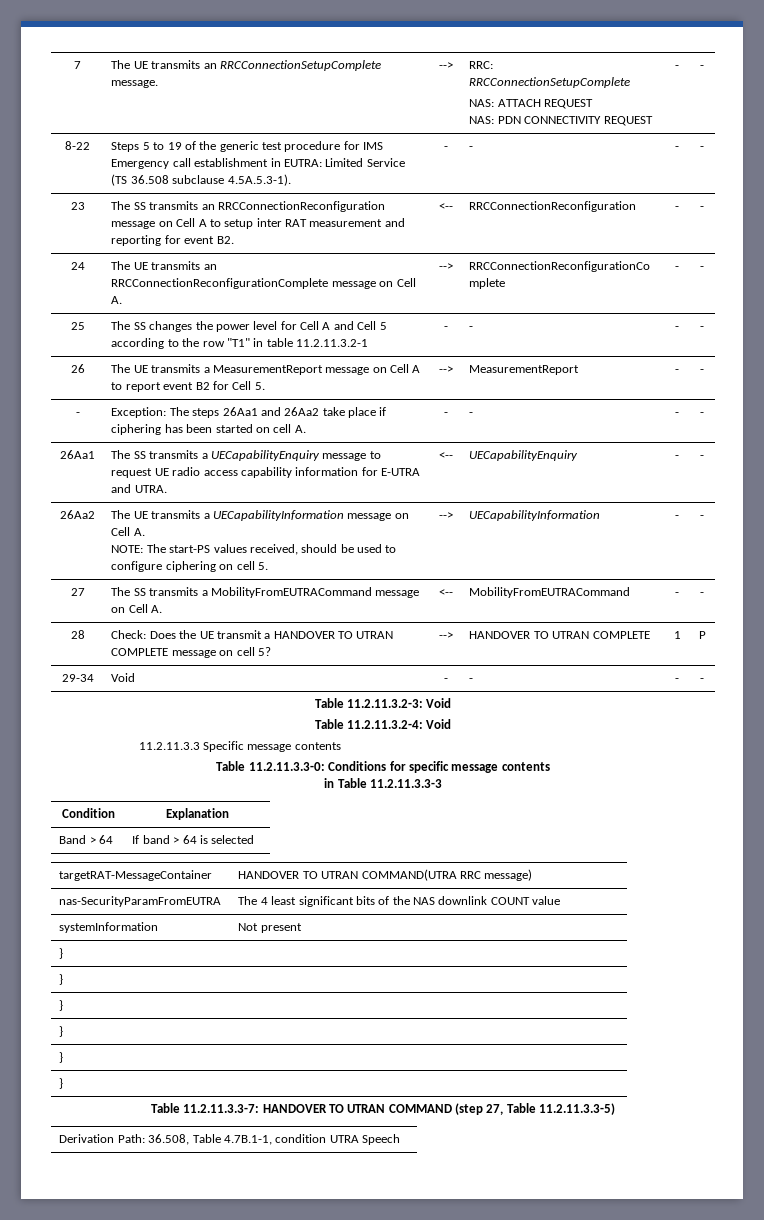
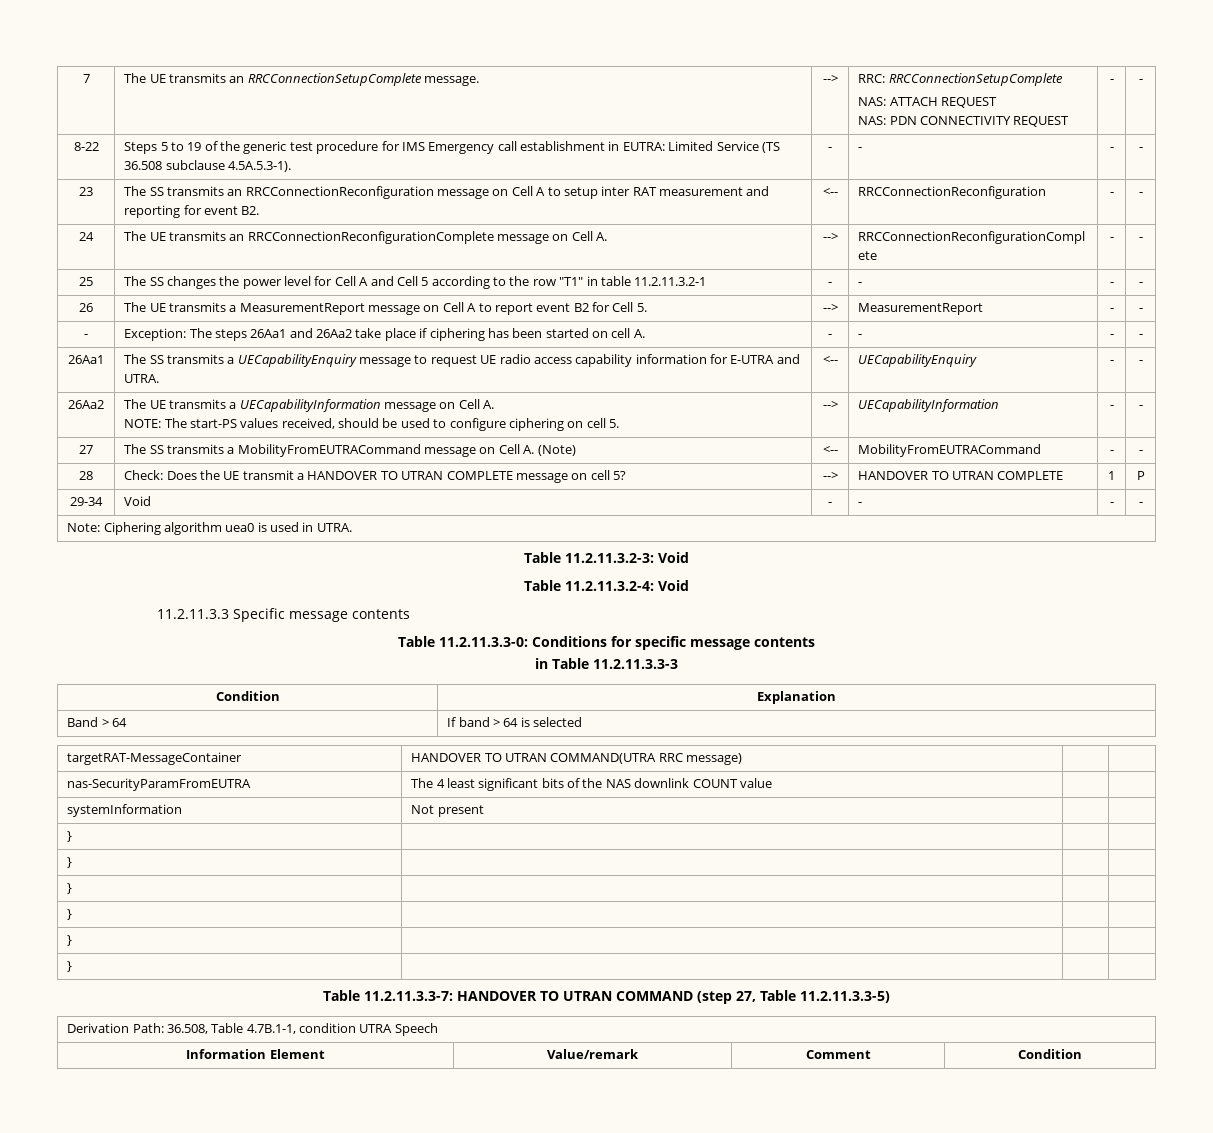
- 27 | The SS transmits a MobilityFromEUTRACommand message on Cell A. | <-- | MobilityFromEUTRACommand | - | -
+ 27 | The SS transmits a MobilityFromEUTRACommand message on Cell A. (Note) | <-- | MobilityFromEUTRACommand | - | -
+ Note: Ciphering algorithm uea0 is used in UTRA.
+ Information Element | Value/remark | Comment | Condition

